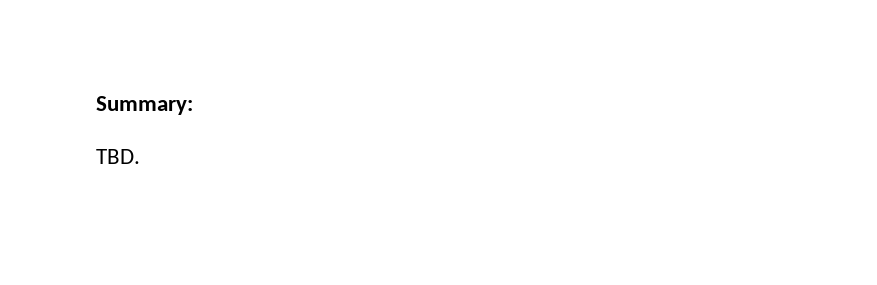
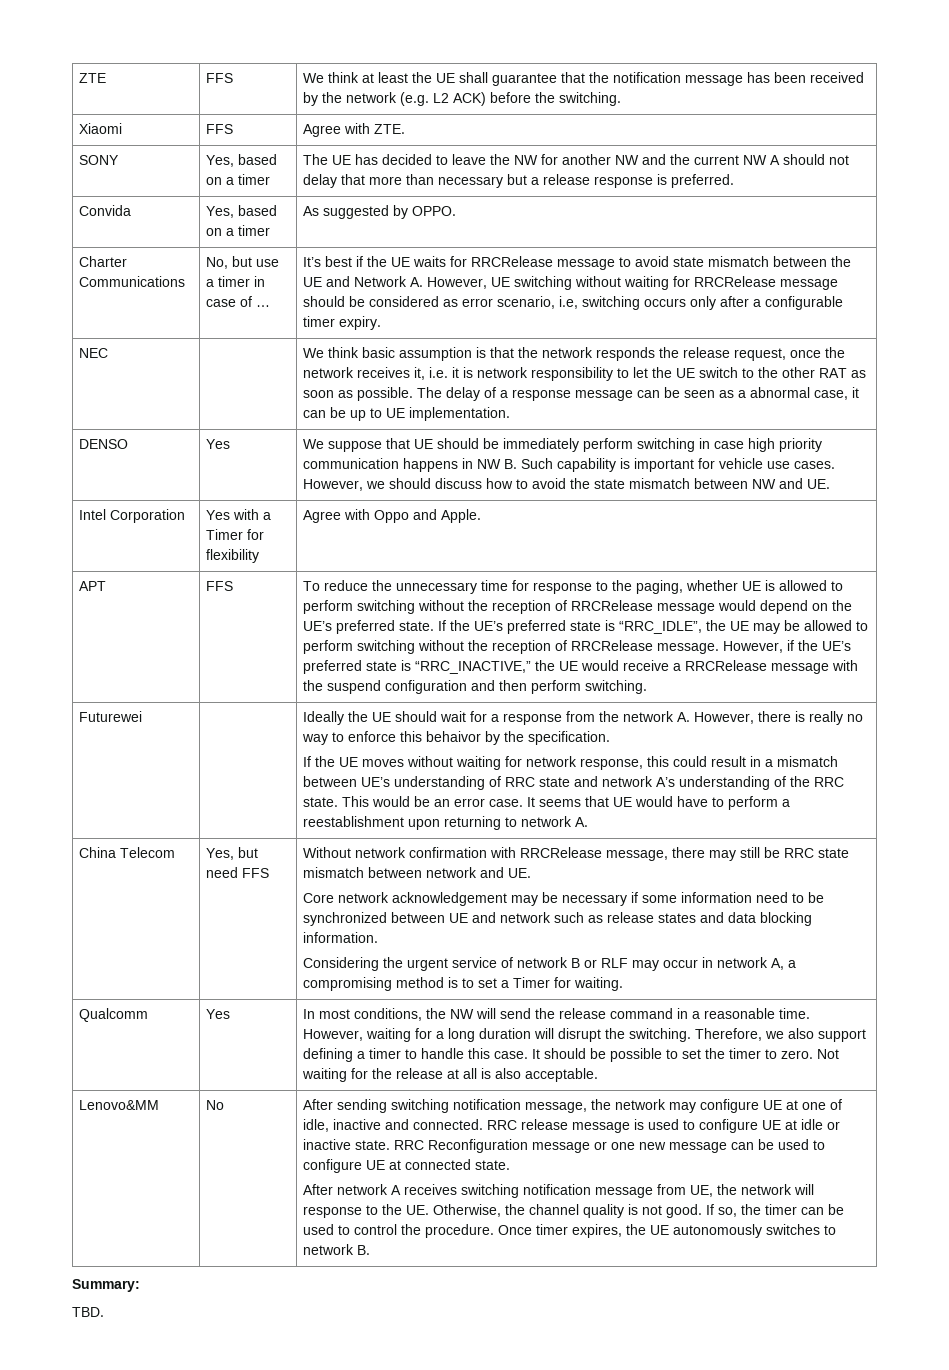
+ ZTE | FFS | We think at least the UE shall guarantee that the notification message has been received by the network (e.g. L2 ACK) before the switching.
+ Xiaomi | FFS | Agree with ZTE.
+ SONY | Yes, based on a timer | The UE has decided to leave the NW for another NW and the current NW A should not delay that more than necessary but a release response is preferred.
+ Convida | Yes, based on a timer | As suggested by OPPO.
+ Charter Communications | No, but use a timer in case of … | It’s best if the UE waits for RRCRelease message to avoid state mismatch between the UE and Network A. However, UE switching without waiting for RRCRelease message should be considered as error scenario, i.e, switching occurs only after a configurable timer expiry.
+ NEC | | We think basic assumption is that the network responds the release request, once the network receives it, i.e. it is network responsibility to let the UE switch to the other RAT as soon as possible. The delay of a response message can be seen as a abnormal case, it can be up to UE implementation.
+ DENSO | Yes | We suppose that UE should be immediately perform switching in case high priority communication happens in NW B. Such capability is important for vehicle use cases. However, we should discuss how to avoid the state mismatch between NW and UE.
+ Intel Corporation | Yes with a Timer for flexibility | Agree with Oppo and Apple.
+ APT | FFS | To reduce the unnecessary time for response to the paging, whether UE is allowed to perform switching without the reception of RRCRelease message would depend on the UE’s preferred state. If the UE’s preferred state is “RRC_IDLE”, the UE may be allowed to perform switching without the reception of RRCRelease message. However, if the UE’s preferred state is “RRC_INACTIVE,” the UE would receive a RRCRelease message with the suspend configuration and then perform switching.
+ Futurewei | | Ideally the UE should wait for a response from the network A. However, there is really no way to enforce this behaivor by the specification.
+ If the UE moves without waiting for network response, this could result in a mismatch between UE’s understanding of RRC state and network A’s understanding of the RRC state. This would be an error case. It seems that UE would have to perform a reestablishment upon returning to network A.
+ China Telecom | Yes, but need FFS | Without network confirmation with RRCRelease message, there may still be RRC state mismatch between network and UE.
+ Core network acknowledgement may be necessary if some information need to be synchronized between UE and network such as release states and data blocking information.
+ Considering the urgent service of network B or RLF may occur in network A, a compromising method is to set a Timer for waiting.
+ Qualcomm | Yes | In most conditions, the NW will send the release command in a reasonable time. However, waiting for a long duration will disrupt the switching. Therefore, we also support defining a timer to handle this case. It should be possible to set the timer to zero. Not waiting for the release at all is also acceptable.
+ Lenovo&MM | No | After sending switching notification message, the network may configure UE at one of idle, inactive and connected. RRC release message is used to configure UE at idle or inactive state. RRC Reconfiguration message or one new message can be used to configure UE at connected state.
+ After network A receives switching notification message from UE, the network will response to the UE. Otherwise, the channel quality is not good. If so, the timer can be used to control the procedure. Once timer expires, the UE autonomously switches to network B.

